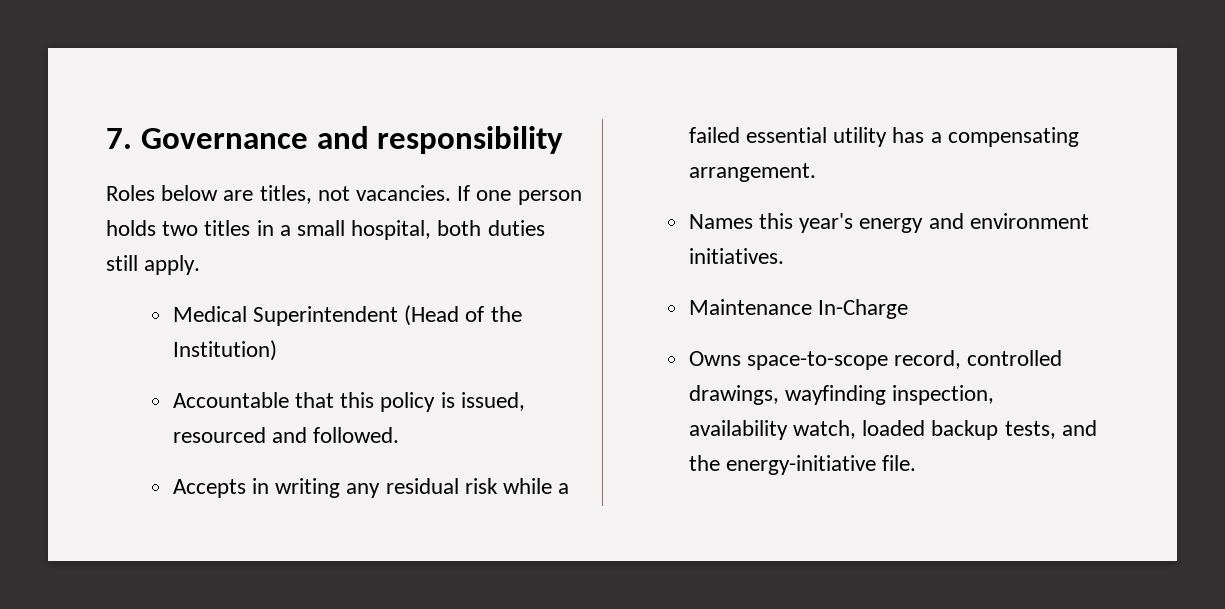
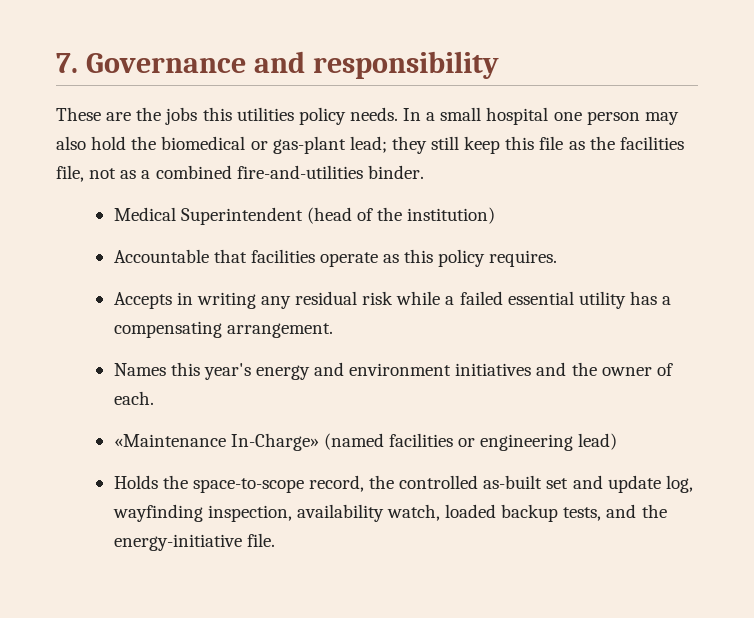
- Roles below are titles, not vacancies. If one person holds two titles in a small hospital, both duties still apply.
+ These are the jobs this utilities policy needs. In a small hospital one person may also hold the biomedical or gas-plant lead; they still keep this file as the facilities file, not as a combined fire-and-utilities binder.
- Medical Superintendent (Head of the Institution)
+ Medical Superintendent (head of the institution)
- Accountable that this policy is issued, resourced and followed.
+ Accountable that facilities operate as this policy requires.
- Names this year's energy and environment initiatives.
- Maintenance In-Charge
- Owns space-to-scope record, controlled drawings, wayfinding inspection, availability watch, loaded backup tests, and the energy-initiative file.
+ Names this year's energy and environment initiatives and the owner of each.
+ «Maintenance In-Charge» (named facilities or engineering lead)
+ Holds the space-to-scope record, the controlled as-built set and update log, wayfinding inspection, availability watch, loaded backup tests, and the energy-initiative file.

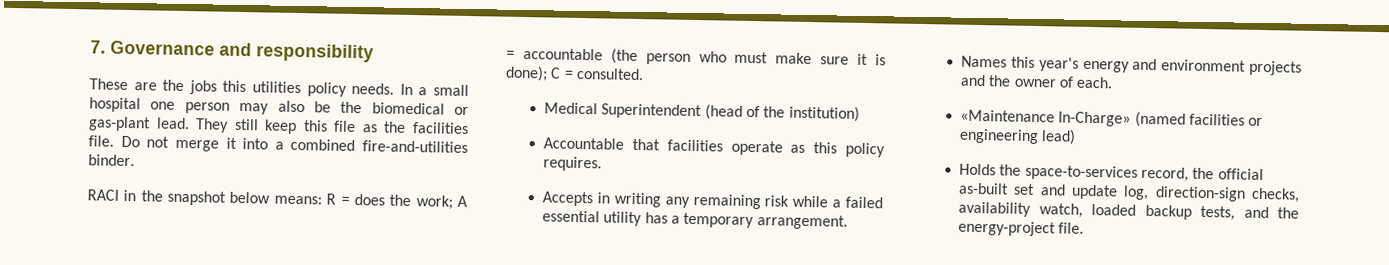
- In a small hospital one person may also hold the biomedical or gas-plant lead; they still keep this file as the facilities file, not as a combined fire-and-utilities binder.
+ In a small hospital one person may also be the biomedical or gas-plant lead. They still keep this file as the facilities file. Do not merge it into a combined fire-and-utilities binder.
+ RACI in the snapshot below means: R = does the work; A = accountable (the person who must make sure it is done); C = consulted.
- Accepts in writing any residual risk while a failed essential utility has a compensating arrangement.
+ Accepts in writing any remaining risk while a failed essential utility has a temporary arrangement.
- Names this year's energy and environment initiatives and the owner of each.
+ Names this year's energy and environment projects and the owner of each.
- Holds the space-to-scope record, the controlled as-built set and update log, wayfinding inspection, availability watch, loaded backup tests, and the energy-initiative file.
+ Holds the space-to-services record, the official as-built set and update log, direction-sign checks, availability watch, loaded backup tests, and the energy-project file.

